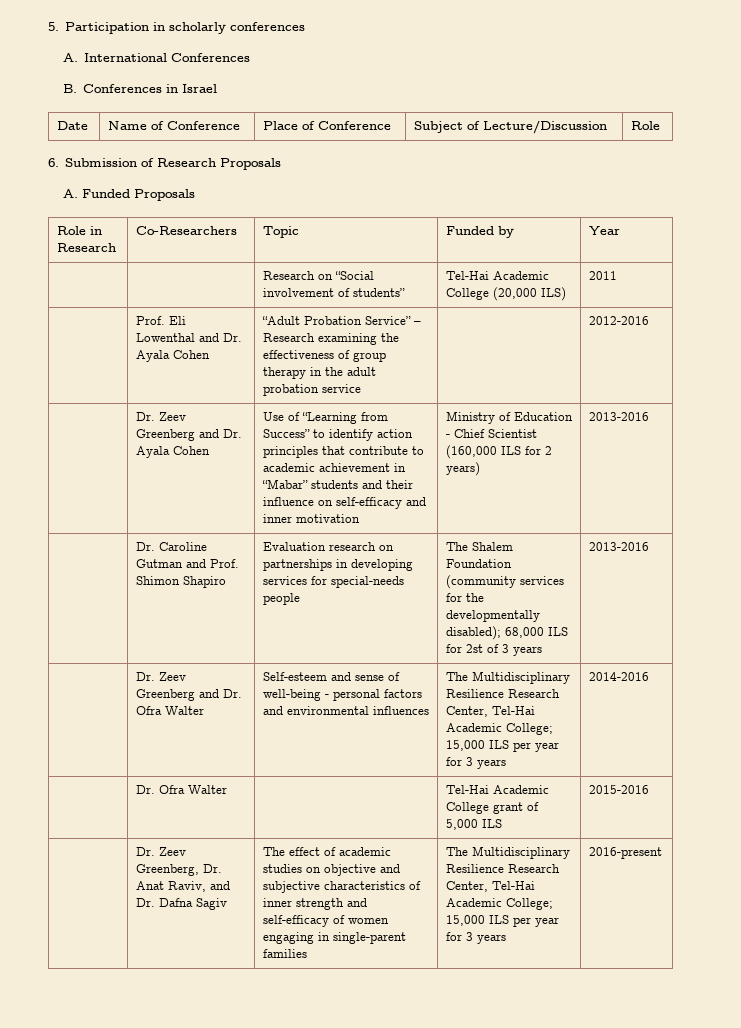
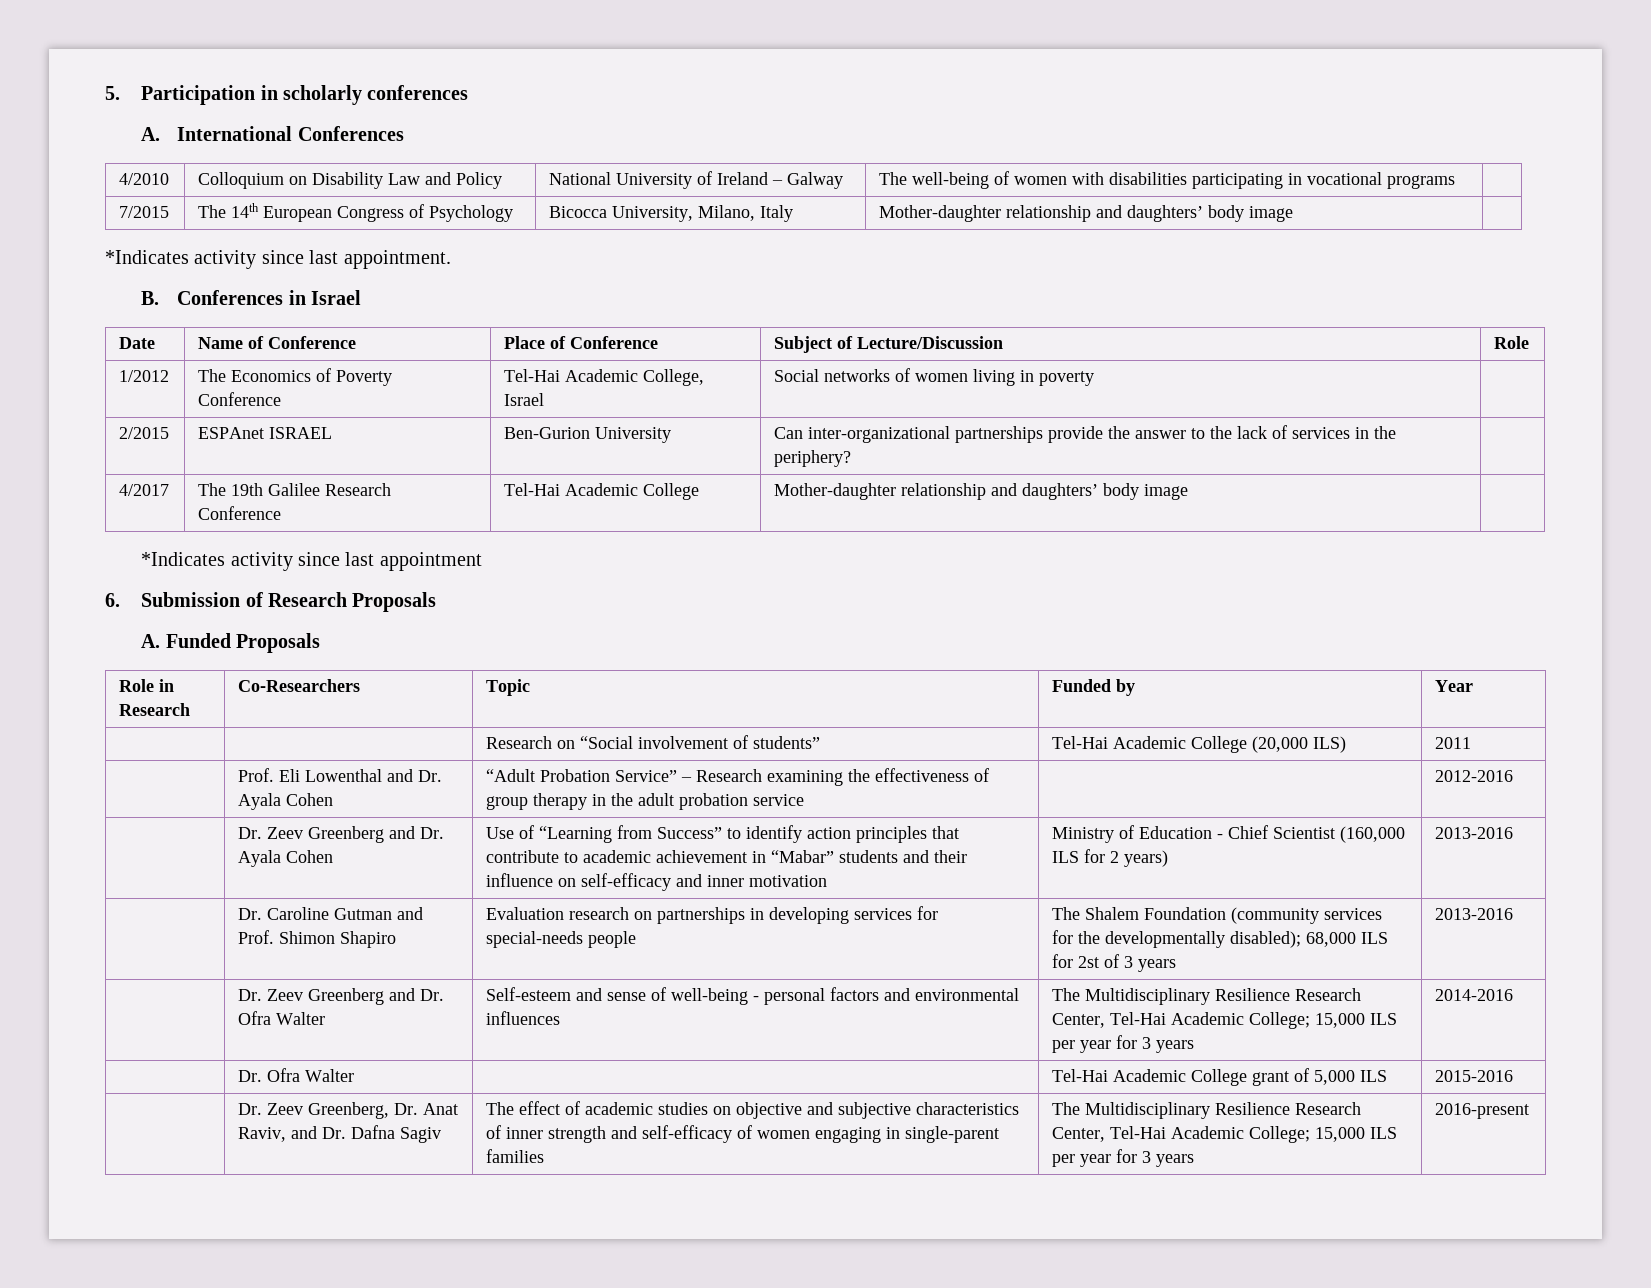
+ 4/2010 | Colloquium on Disability Law and Policy | National University of Ireland – Galway | The well-being of women with disabilities participating in vocational programs |
+ 7/2015 | The 14th European Congress of Psychology | Bicocca University, Milano, Italy | Mother-daughter relationship and daughters’ body image |
+ *Indicates activity since last appointment.
+ 1/2012 | The Economics of Poverty Conference | Tel-Hai Academic College, Israel | Social networks of women living in poverty |
+ 2/2015 | ESPAnet ISRAEL | Ben-Gurion University | Can inter-organizational partnerships provide the answer to the lack of services in the periphery? |
+ 4/2017 | The 19th Galilee Research Conference | Tel-Hai Academic College | Mother-daughter relationship and daughters’ body image |
+ *Indicates activity since last appointment

